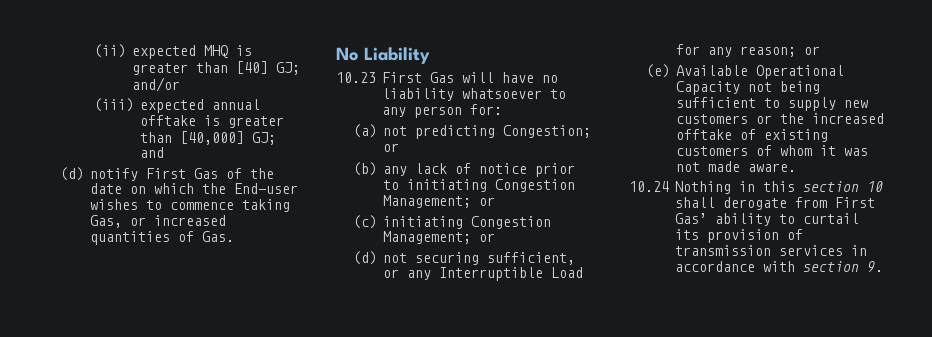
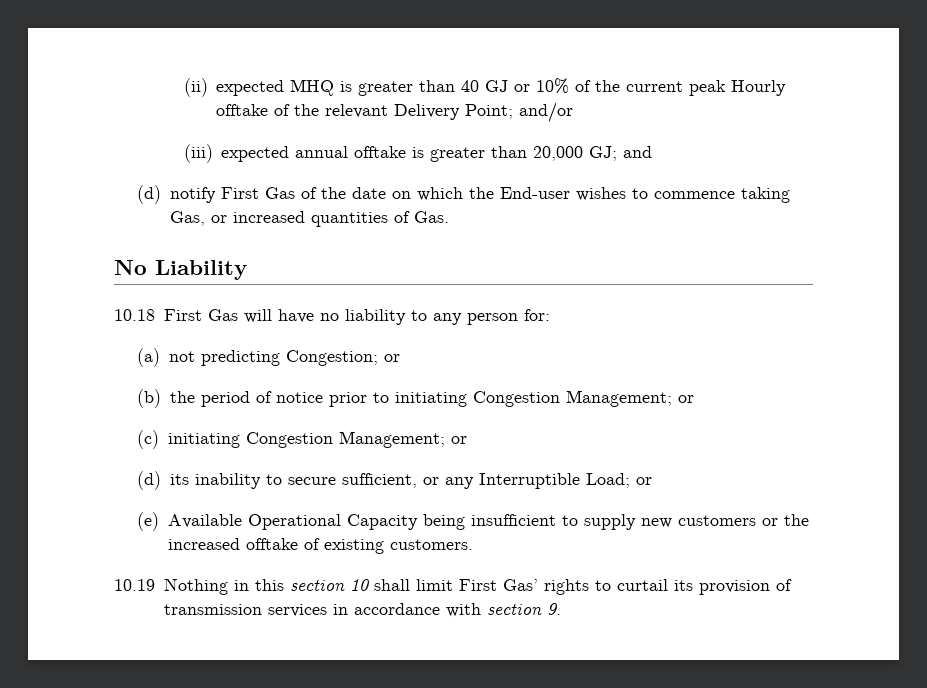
- (ii) expected MHQ is greater than [40] GJ; and/or
+ (ii) expected MHQ is greater than 40 GJ or 10% of the current peak Hourly offtake of the relevant Delivery Point; and/or
- (iii) expected annual offtake is greater than [40,000] GJ; and
+ (iii) expected annual offtake is greater than 20,000 GJ; and
- 10.23 First Gas will have no liability whatsoever to any person for:
+ 10.18 First Gas will have no liability to any person for:
- (b) any lack of notice prior to initiating Congestion Management; or
+ (b) the period of notice prior to initiating Congestion Management; or
- (d) not securing sufficient, or any Interruptible Load for any reason; or
+ (d) its inability to secure sufficient, or any Interruptible Load; or
- (e) Available Operational Capacity not being sufficient to supply new customers or the increased offtake of existing customers of whom it was not made aware.
- 10.24 Nothing in this section 10 shall derogate from First Gas’ ability to curtail its provision of transmission services in accordance with section 9.
+ (e) Available Operational Capacity being insufficient to supply new customers or the increased offtake of existing customers.
+ 10.19 Nothing in this section 10 shall limit First Gas’ rights to curtail its provision of transmission services in accordance with section 9.

